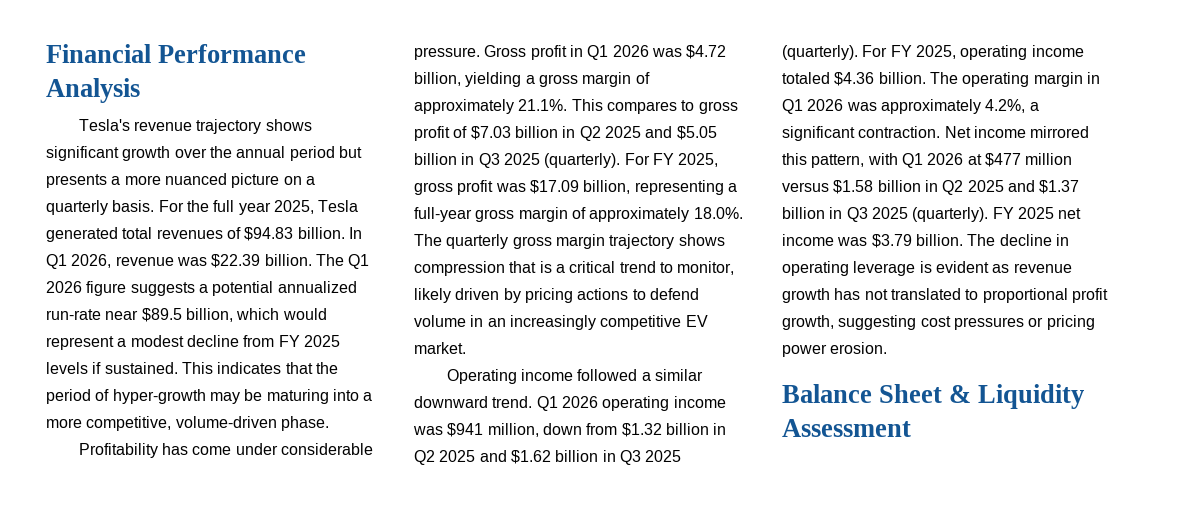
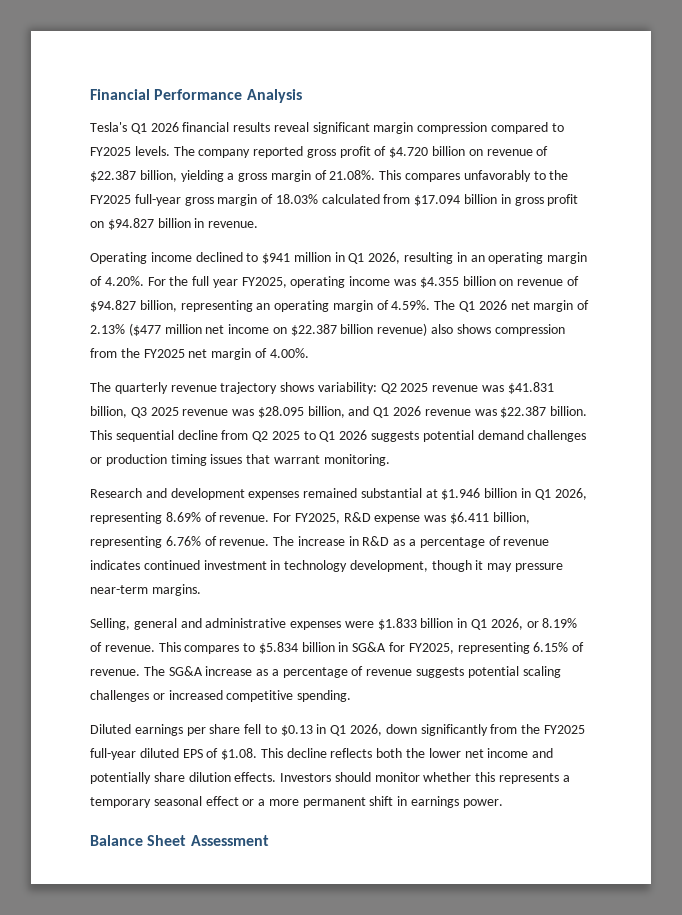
- Tesla's revenue trajectory shows significant growth over the annual period but presents a more nuanced picture on a quarterly basis. For the full year 2025, Tesla generated total revenues of $94.83 billion. In Q1 2026, revenue was $22.39 billion. The Q1 2026 figure suggests a potential annualized run-rate near $89.5 billion, which would represent a modest decline from FY 2025 levels if sustained. This indicates that the period of hyper-growth may be maturing into a more competitive, volume-driven phase.
- Profitability has come under considerable pressure. Gross profit in Q1 2026 was $4.72 billion, yielding a gross margin of approximately 21.1%. This compares to gross profit of $7.03 billion in Q2 2025 and $5.05 billion in Q3 2025 (quarterly). For FY 2025, gross profit was $17.09 billion, representing a full-year gross margin of approximately 18.0%. The quarterly gross margin trajectory shows compression that is a critical trend to monitor, likely driven by pricing actions to defend volume in an increasingly competitive EV market.
- Operating income followed a similar downward trend. Q1 2026 operating income was $941 million, down from $1.32 billion in Q2 2025 and $1.62 billion in Q3 2025 (quarterly). For FY 2025, operating income totaled $4.36 billion. The operating margin in Q1 2026 was approximately 4.2%, a significant contraction. Net income mirrored this pattern, with Q1 2026 at $477 million versus $1.58 billion in Q2 2025 and $1.37 billion in Q3 2025 (quarterly). FY 2025 net income was $3.79 billion. The decline in operating leverage is evident as revenue growth has not translated to proportional profit growth, suggesting cost pressures or pricing power erosion.
+ Tesla's Q1 2026 financial results reveal significant margin compression compared to FY2025 levels. The company reported gross profit of $4.720 billion on revenue of $22.387 billion, yielding a gross margin of 21.08%. This compares unfavorably to the FY2025 full-year gross margin of 18.03% calculated from $17.094 billion in gross profit on $94.827 billion in revenue.
+ Operating income declined to $941 million in Q1 2026, resulting in an operating margin of 4.20%. For the full year FY2025, operating income was $4.355 billion on revenue of $94.827 billion, representing an operating margin of 4.59%. The Q1 2026 net margin of 2.13% ($477 million net income on $22.387 billion revenue) also shows compression from the FY2025 net margin of 4.00%.
+ The quarterly revenue trajectory shows variability: Q2 2025 revenue was $41.831 billion, Q3 2025 revenue was $28.095 billion, and Q1 2026 revenue was $22.387 billion. This sequential decline from Q2 2025 to Q1 2026 suggests potential demand challenges or production timing issues that warrant monitoring.
+ Research and development expenses remained substantial at $1.946 billion in Q1 2026, representing 8.69% of revenue. For FY2025, R&D expense was $6.411 billion, representing 6.76% of revenue. The increase in R&D as a percentage of revenue indicates continued investment in technology development, though it may pressure near-term margins.
+ Selling, general and administrative expenses were $1.833 billion in Q1 2026, or 8.19% of revenue. This compares to $5.834 billion in SG&A for FY2025, representing 6.15% of revenue. The SG&A increase as a percentage of revenue suggests potential scaling challenges or increased competitive spending.
+ Diluted earnings per share fell to $0.13 in Q1 2026, down significantly from the FY2025 full-year diluted EPS of $1.08. This decline reflects both the lower net income and potentially share dilution effects. Investors should monitor whether this represents a temporary seasonal effect or a more permanent shift in earnings power.
- Balance Sheet & Liquidity Assessment
+ Balance Sheet Assessment

